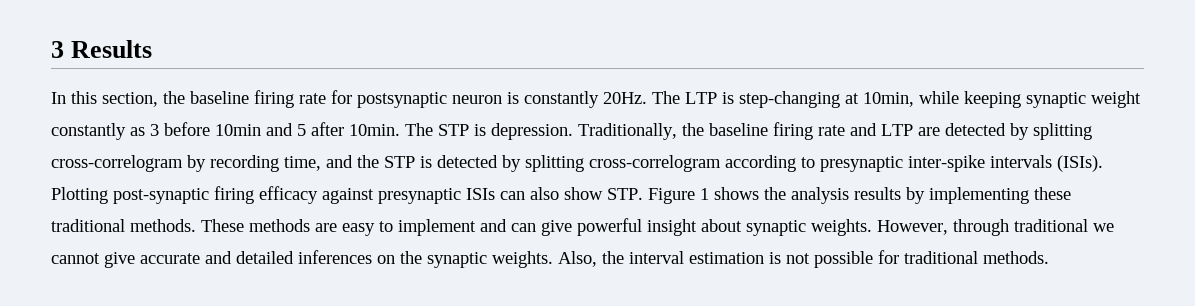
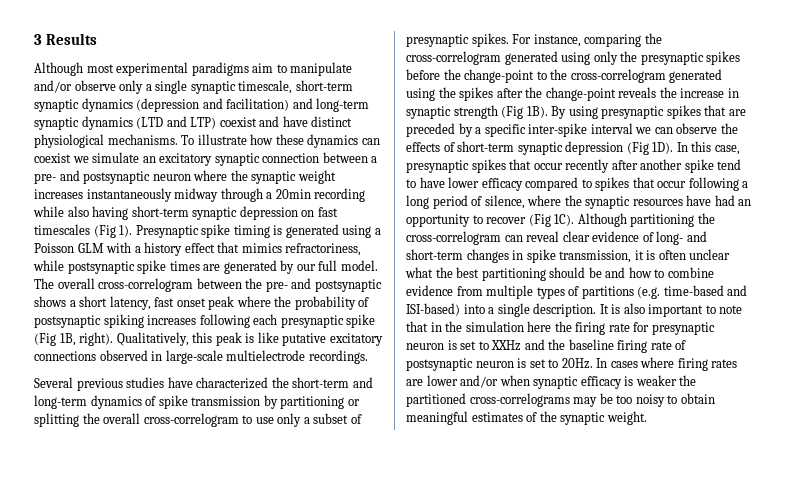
- In this section, the baseline firing rate for postsynaptic neuron is constantly 20Hz. The LTP is step-changing at 10min, while keeping synaptic weight constantly as 3 before 10min and 5 after 10min. The STP is depression. Traditionally, the baseline firing rate and LTP are detected by splitting cross-correlogram by recording time, and the STP is detected by splitting cross-correlogram according to presynaptic inter-spike intervals (ISIs). Plotting post-synaptic firing efficacy against presynaptic ISIs can also show STP. Figure 1 shows the analysis results by implementing these traditional methods. These methods are easy to implement and can give powerful insight about synaptic weights. However, through traditional we cannot give accurate and detailed inferences on the synaptic weights. Also, the interval estimation is not possible for traditional methods.
+ Although most experimental paradigms aim to manipulate and/or observe only a single synaptic timescale, short-term synaptic dynamics (depression and facilitation) and long-term synaptic dynamics (LTD and LTP) coexist and have distinct physiological mechanisms. To illustrate how these dynamics can coexist we simulate an excitatory synaptic connection between a pre- and postsynaptic neuron where the synaptic weight increases instantaneously midway through a 20min recording while also having short-term synaptic depression on fast timescales (Fig 1). Presynaptic spike timing is generated using a Poisson GLM with a history effect that mimics refractoriness, while postsynaptic spike times are generated by our full model. The overall cross-correlogram between the pre- and postsynaptic shows a short latency, fast onset peak where the probability of postsynaptic spiking increases following each presynaptic spike (Fig 1B, right). Qualitatively, this peak is like putative excitatory connections observed in large-scale multielectrode recordings.
+ Several previous studies have characterized the short-term and long-term dynamics of spike transmission by partitioning or splitting the overall cross-correlogram to use only a subset of presynaptic spikes. For instance, comparing the cross-correlogram generated using only the presynaptic spikes before the change-point to the cross-correlogram generated using the spikes after the change-point reveals the increase in synaptic strength (Fig 1B). By using presynaptic spikes that are preceded by a specific inter-spike interval we can observe the effects of short-term synaptic depression (Fig 1D). In this case, presynaptic spikes that occur recently after another spike tend to have lower efficacy compared to spikes that occur following a long period of silence, where the synaptic resources have had an opportunity to recover (Fig 1C). Although partitioning the cross-correlogram can reveal clear evidence of long- and short-term changes in spike transmission, it is often unclear what the best partitioning should be and how to combine evidence from multiple types of partitions (e.g. time-based and ISI-based) into a single description. It is also important to note that in the simulation here the firing rate for presynaptic neuron is set to XXHz and the baseline firing rate of postsynaptic neuron is set to 20Hz. In cases where firing rates are lower and/or when synaptic efficacy is weaker the partitioned cross-correlograms may be too noisy to obtain meaningful estimates of the synaptic weight.

